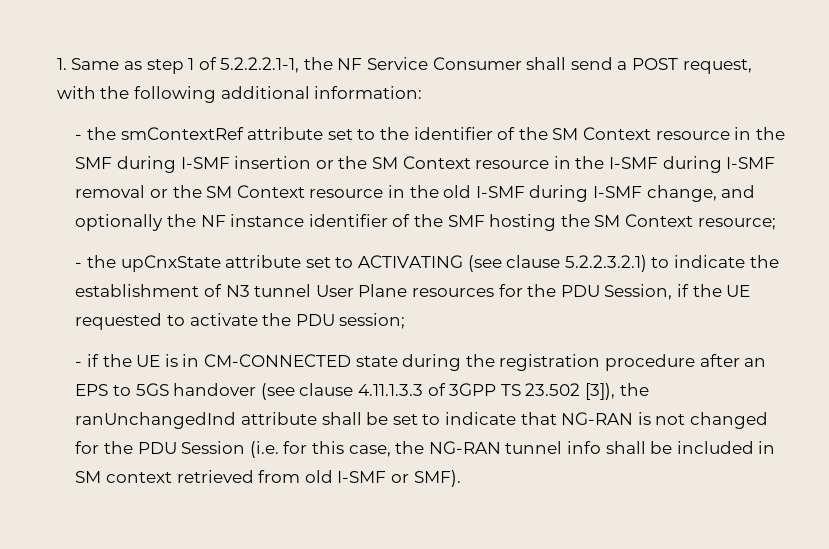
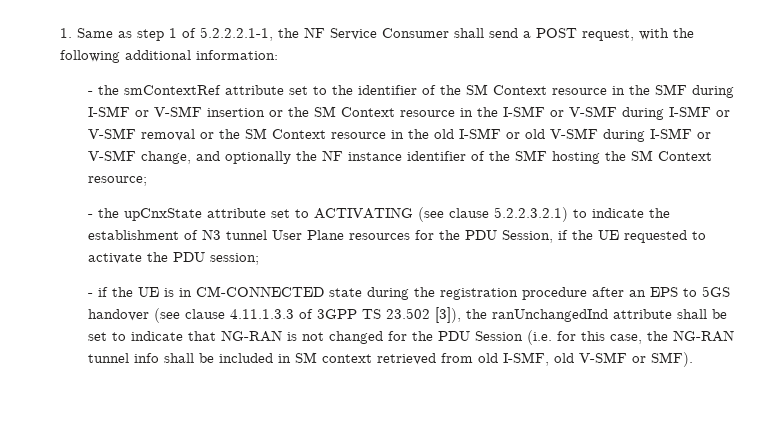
- - the smContextRef attribute set to the identifier of the SM Context resource in the SMF during I-SMF insertion or the SM Context resource in the I-SMF during I-SMF removal or the SM Context resource in the old I-SMF during I-SMF change, and optionally the NF instance identifier of the SMF hosting the SM Context resource;
+ - the smContextRef attribute set to the identifier of the SM Context resource in the SMF during I-SMF or V-SMF insertion or the SM Context resource in the I-SMF or V-SMF during I-SMF or V-SMF removal or the SM Context resource in the old I-SMF or old V-SMF during I-SMF or V-SMF change, and optionally the NF instance identifier of the SMF hosting the SM Context resource;
- - if the UE is in CM-CONNECTED state during the registration procedure after an EPS to 5GS handover (see clause 4.11.1.3.3 of 3GPP TS 23.502 [3]), the ranUnchangedInd attribute shall be set to indicate that NG-RAN is not changed for the PDU Session (i.e. for this case, the NG-RAN tunnel info shall be included in SM context retrieved from old I-SMF or SMF).
+ - if the UE is in CM-CONNECTED state during the registration procedure after an EPS to 5GS handover (see clause 4.11.1.3.3 of 3GPP TS 23.502 [3]), the ranUnchangedInd attribute shall be set to indicate that NG-RAN is not changed for the PDU Session (i.e. for this case, the NG-RAN tunnel info shall be included in SM context retrieved from old I-SMF, old V-SMF or SMF).

